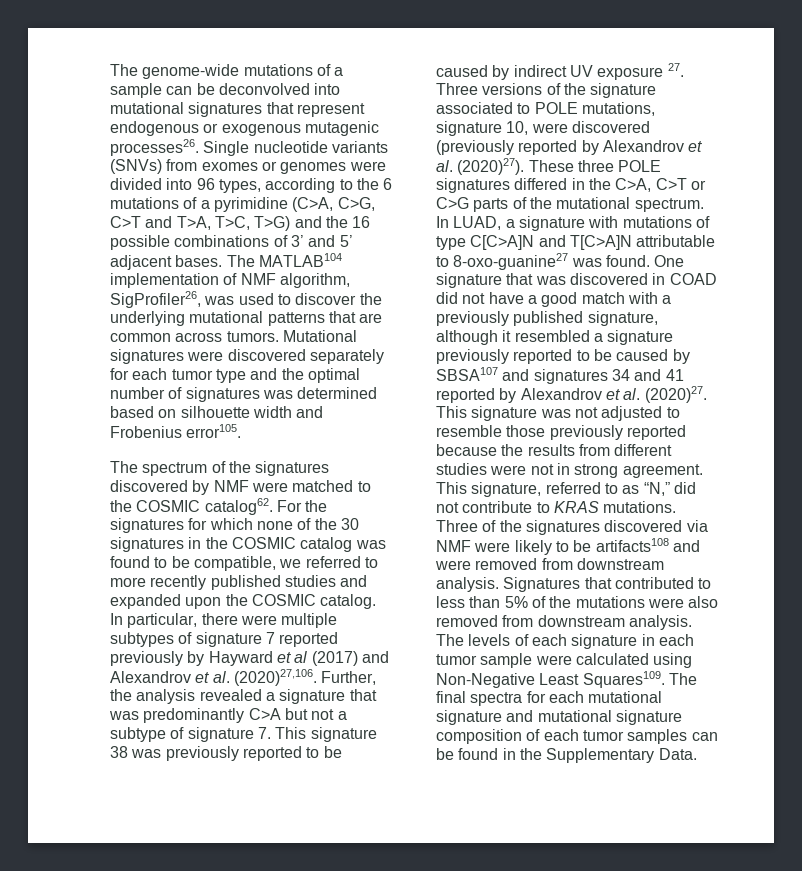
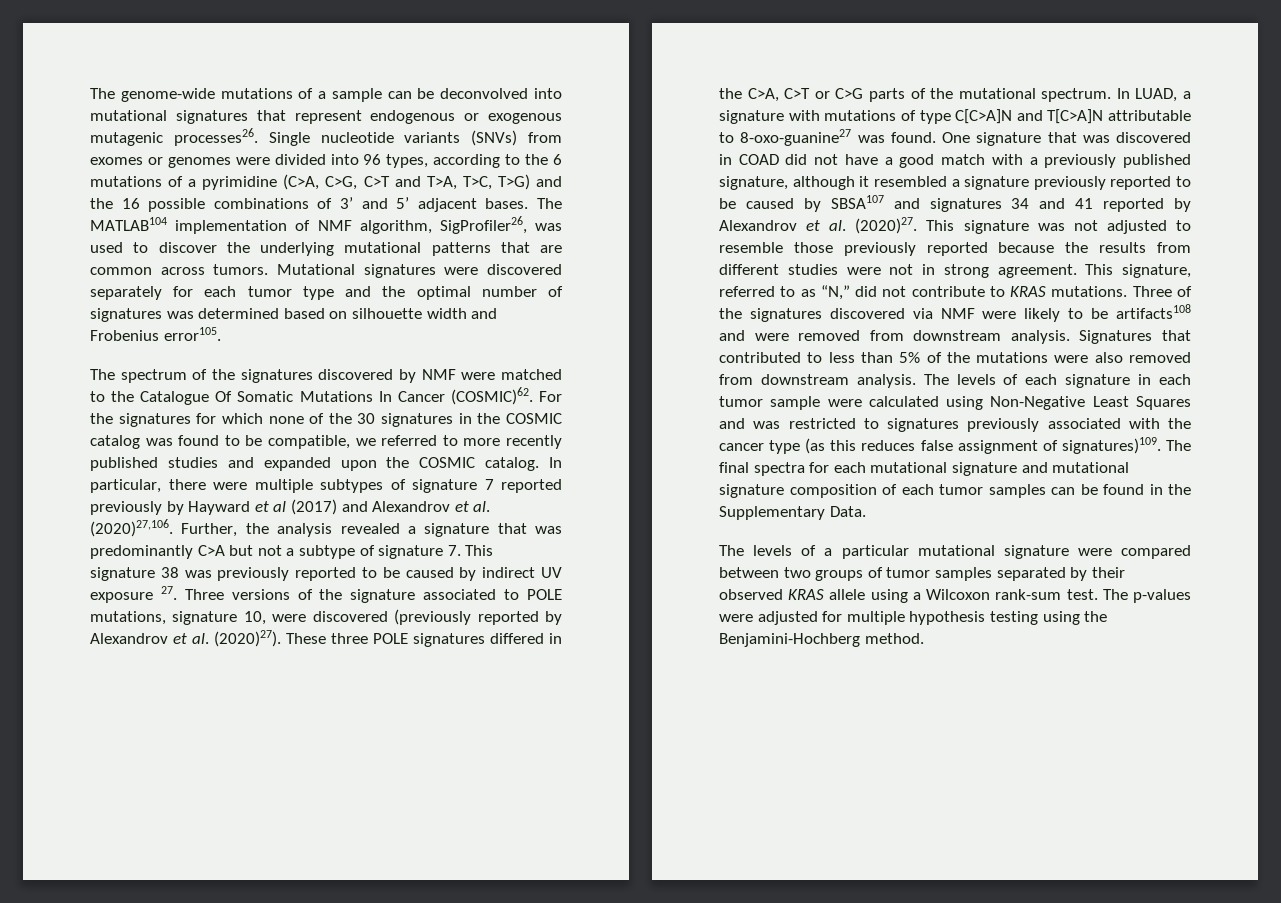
- The spectrum of the signatures discovered by NMF were matched to the COSMIC catalog62.
+ The spectrum of the signatures discovered by NMF were matched to the Catalogue Of Somatic Mutations In Cancer (COSMIC)62.
- The levels of each signature in each tumor sample were calculated using Non-Negative Least Squares109.
+ The levels of each signature in each tumor sample were calculated using Non-Negative Least Squares and was restricted to signatures previously associated with the cancer type (as this reduces false assignment of signatures)109.
+ The levels of a particular mutational signature were compared between two groups of tumor samples separated by their observed KRAS allele using a Wilcoxon rank-sum test. The p-values were adjusted for multiple hypothesis testing using the Benjamini-Hochberg method.

